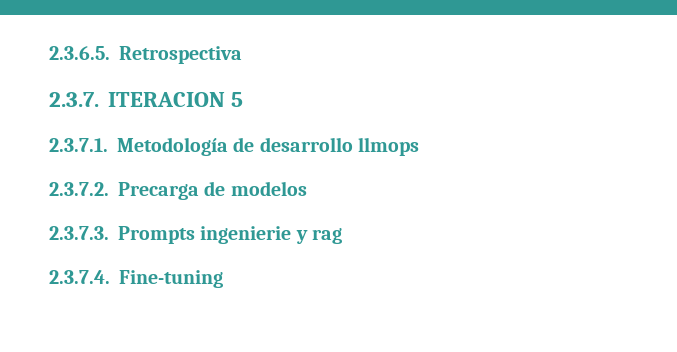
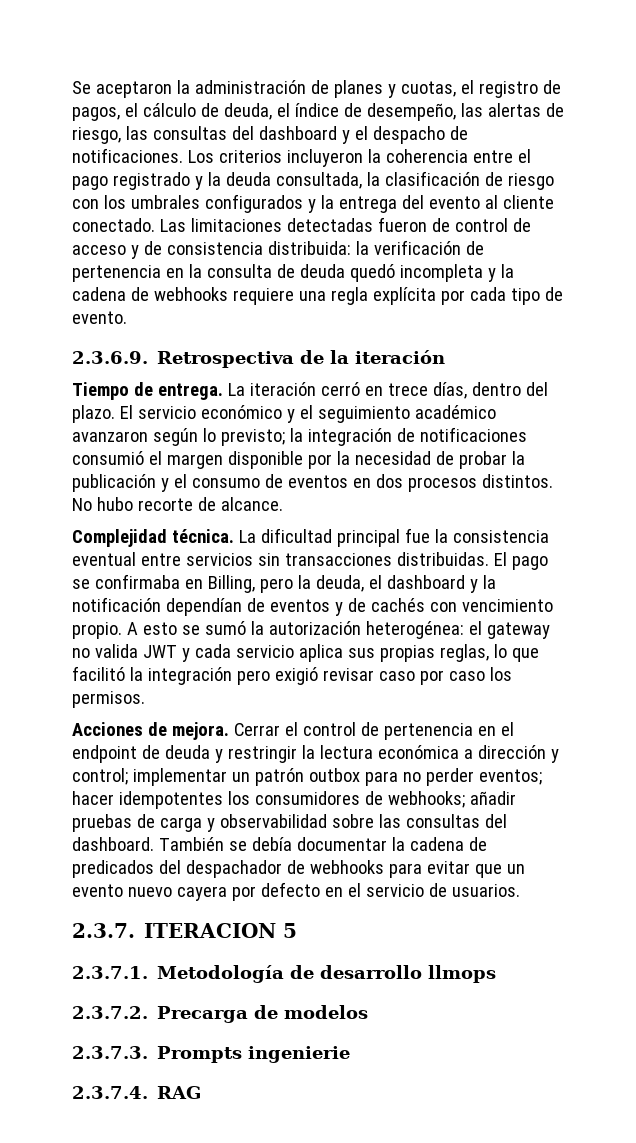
- 2.3.6.5. Retrospectiva
+ Se aceptaron la administración de planes y cuotas, el registro de pagos, el cálculo de deuda, el índice de desempeño, las alertas de riesgo, las consultas del dashboard y el despacho de notificaciones. Los criterios incluyeron la coherencia entre el pago registrado y la deuda consultada, la clasificación de riesgo con los umbrales configurados y la entrega del evento al cliente conectado. Las limitaciones detectadas fueron de control de acceso y de consistencia distribuida: la verificación de pertenencia en la consulta de deuda quedó incompleta y la cadena de webhooks requiere una regla explícita por cada tipo de evento.
+ 2.3.6.9. Retrospectiva de la iteración
+ Tiempo de entrega. La iteración cerró en trece días, dentro del plazo. El servicio económico y el seguimiento académico avanzaron según lo previsto; la integración de notificaciones consumió el margen disponible por la necesidad de probar la publicación y el consumo de eventos en dos procesos distintos. No hubo recorte de alcance.
+ Complejidad técnica. La dificultad principal fue la consistencia eventual entre servicios sin transacciones distribuidas. El pago se confirmaba en Billing, pero la deuda, el dashboard y la notificación dependían de eventos y de cachés con vencimiento propio. A esto se sumó la autorización heterogénea: el gateway no valida JWT y cada servicio aplica sus propias reglas, lo que facilitó la integración pero exigió revisar caso por caso los permisos.
+ Acciones de mejora. Cerrar el control de pertenencia en el endpoint de deuda y restringir la lectura económica a dirección y control; implementar un patrón outbox para no perder eventos; hacer idempotentes los consumidores de webhooks; añadir pruebas de carga y observabilidad sobre las consultas del dashboard. También se debía documentar la cadena de predicados del despachador de webhooks para evitar que un evento nuevo cayera por defecto en el servicio de usuarios.
- 2.3.7.3. Prompts ingenierie y rag
+ 2.3.7.3. Prompts ingenierie
- 2.3.7.4. Fine-tuning
+ 2.3.7.4. RAG

